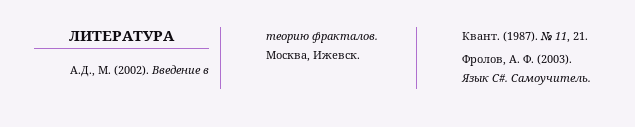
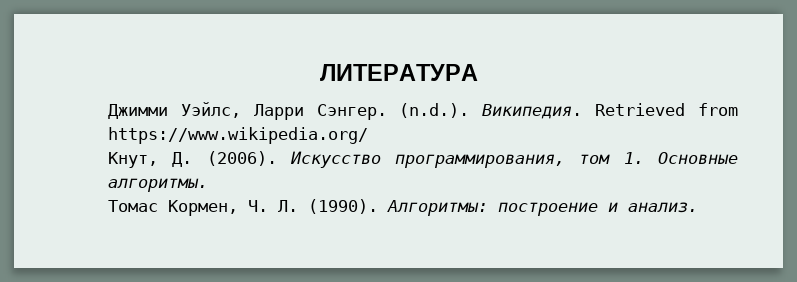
- А.Д., М. (2002). Введение в теорию фракталов. Москва, Ижевск.
- Квант. (1987). № 11, 21.
- Фролов, А. Ф. (2003). Язык С#. Самоучитель.
+ Джимми Уэйлс, Ларри Сэнгер. (n.d.). Википедия. Retrieved from https://www.wikipedia.org/
+ Кнут, Д. (2006). Искусство программирования, том 1. Основные алгоритмы.
+ Томас Кормен, Ч. Л. (1990). Алгоритмы: построение и анализ.

